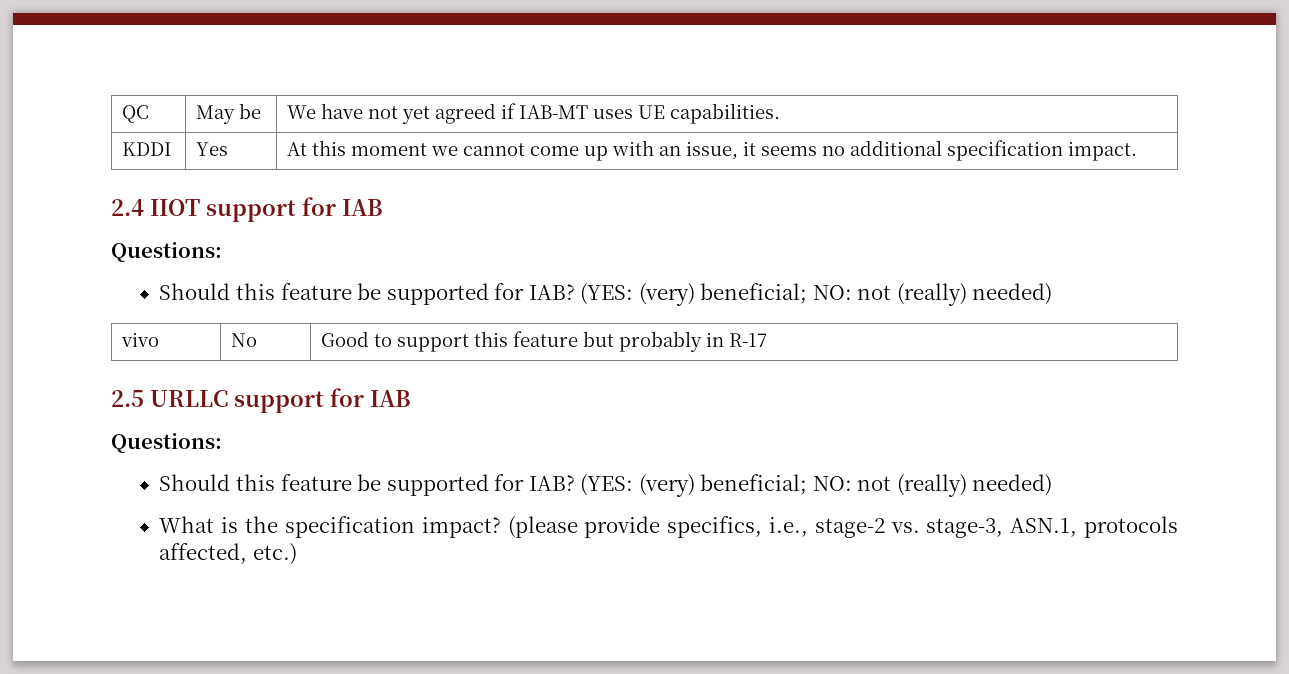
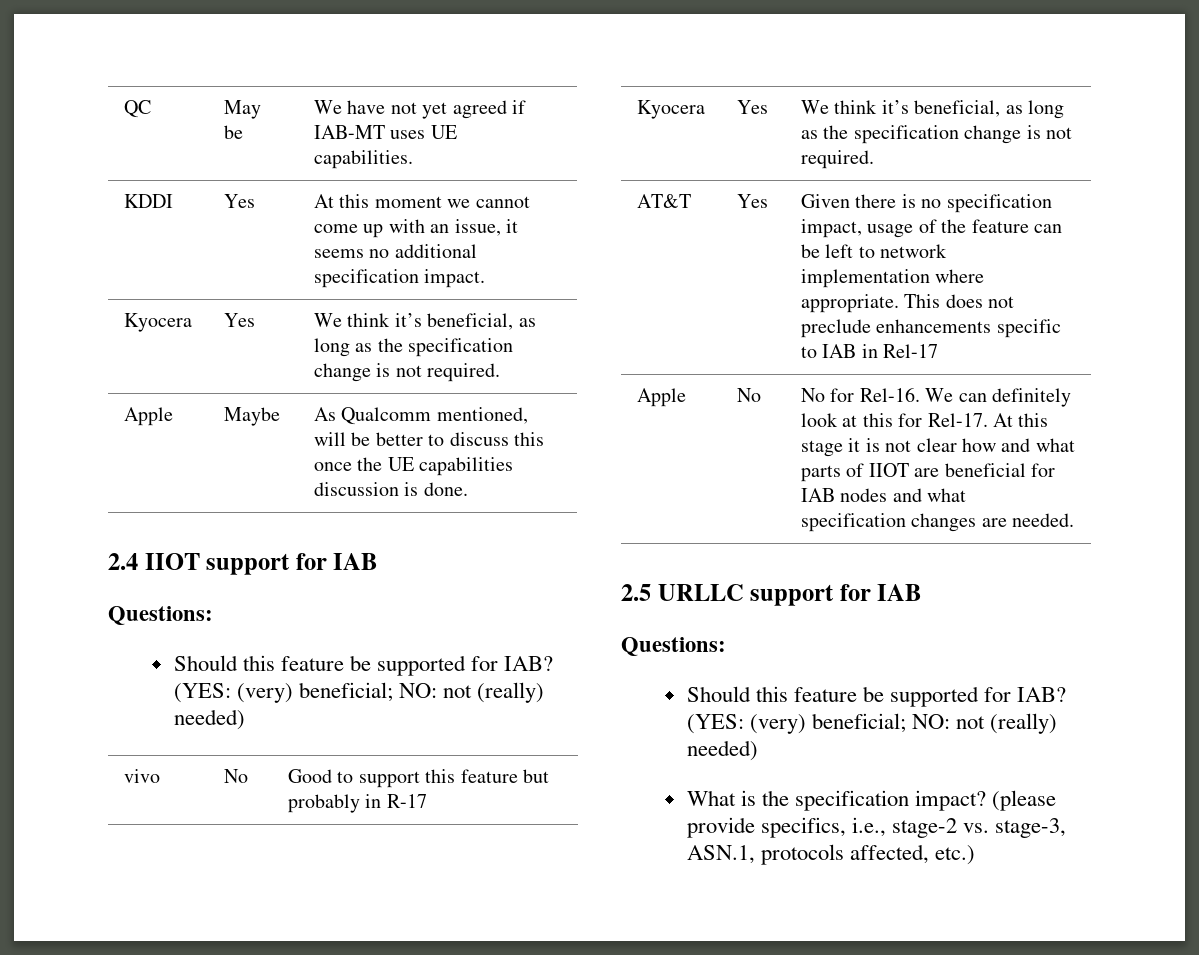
  KDDI | Yes | At this moment we cannot come up with an issue, it seems no additional specification impact.
+ Kyocera | Yes | We think it’s beneficial, as long as the specification change is not required.
+ Apple | Maybe | As Qualcomm mentioned, will be better to discuss this once the UE capabilities discussion is done.
  vivo | No | Good to support this feature but probably in R-17
+ Kyocera | Yes | We think it’s beneficial, as long as the specification change is not required.
+ AT&T | Yes | Given there is no specification impact, usage of the feature can be left to network implementation where appropriate. This does not preclude enhancements specific to IAB in Rel-17
+ Apple | No | No for Rel-16. We can definitely look at this for Rel-17. At this stage it is not clear how and what parts of IIOT are beneficial for IAB nodes and what specification changes are needed.

